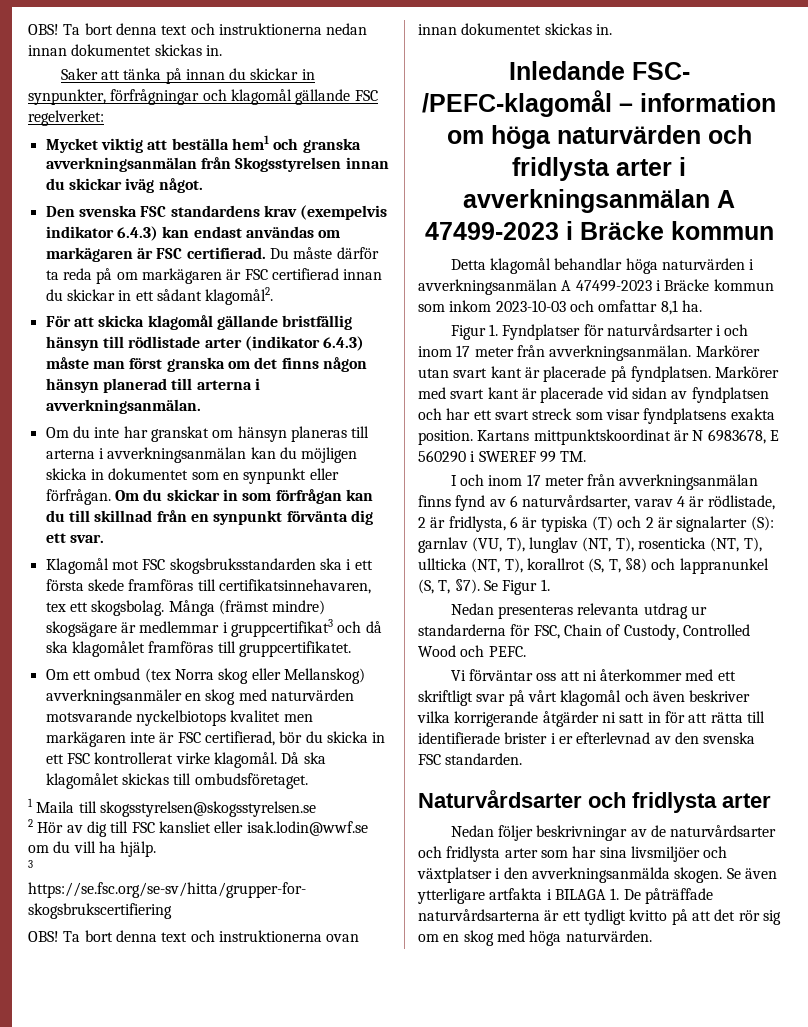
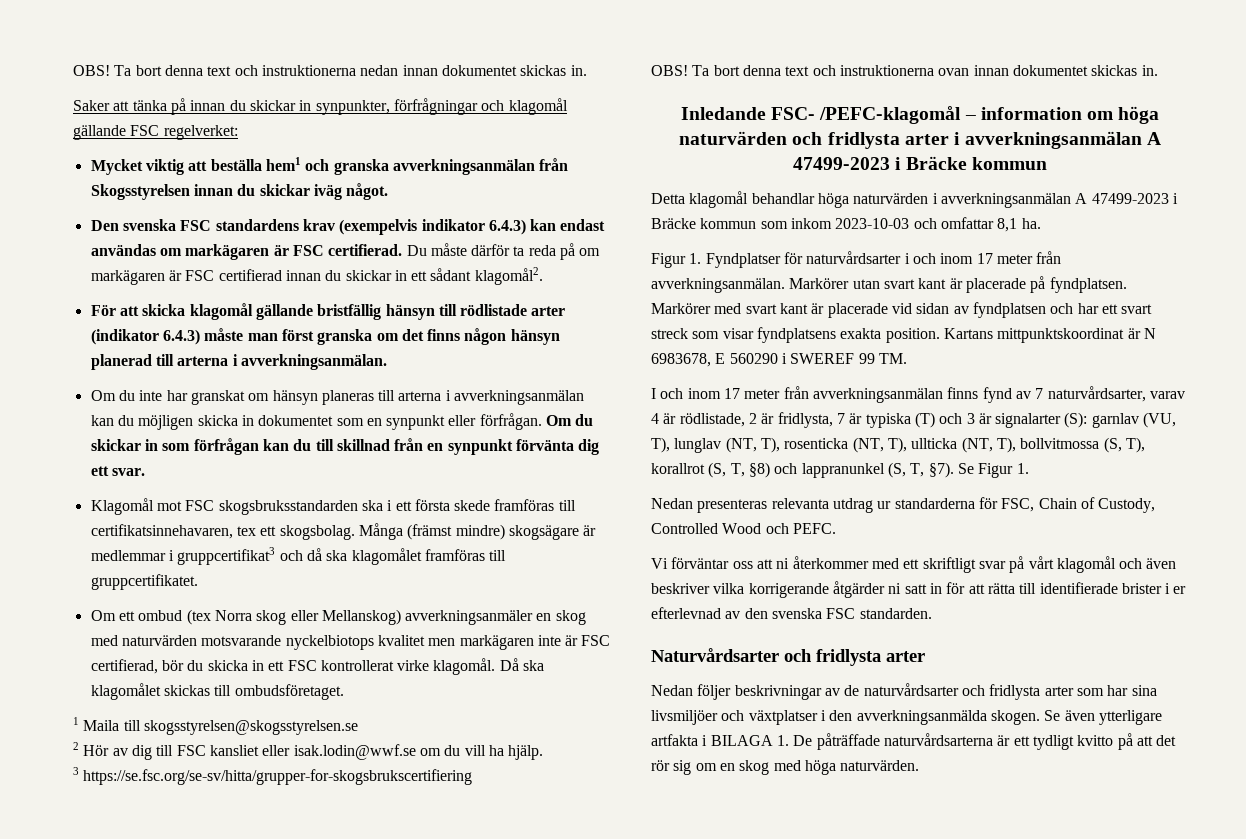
- I och inom 17 meter från avverkningsanmälan finns fynd av 6 naturvårdsarter, varav 4 är rödlistade, 2 är fridlysta, 6 är typiska (T) och 2 är signalarter (S): garnlav (VU, T), lunglav (NT, T), rosenticka (NT, T), ullticka (NT, T), korallrot (S, T, §8) och lappranunkel (S, T, §7).
+ I och inom 17 meter från avverkningsanmälan finns fynd av 7 naturvårdsarter, varav 4 är rödlistade, 2 är fridlysta, 7 är typiska (T) och 3 är signalarter (S): garnlav (VU, T), lunglav (NT, T), rosenticka (NT, T), ullticka (NT, T), bollvitmossa (S, T), korallrot (S, T, §8) och lappranunkel (S, T, §7).

